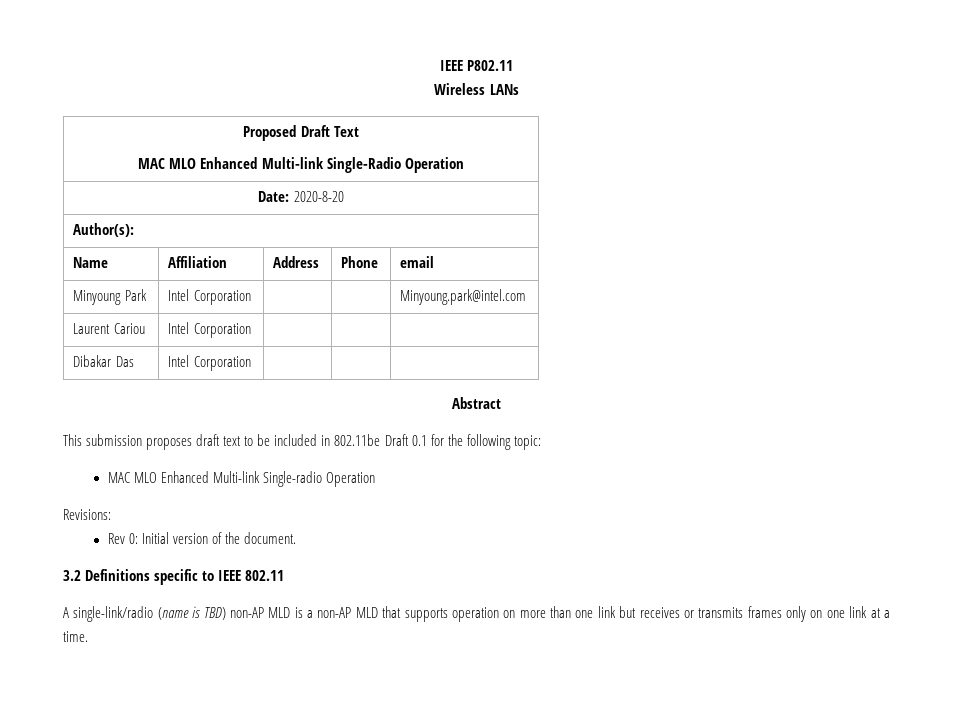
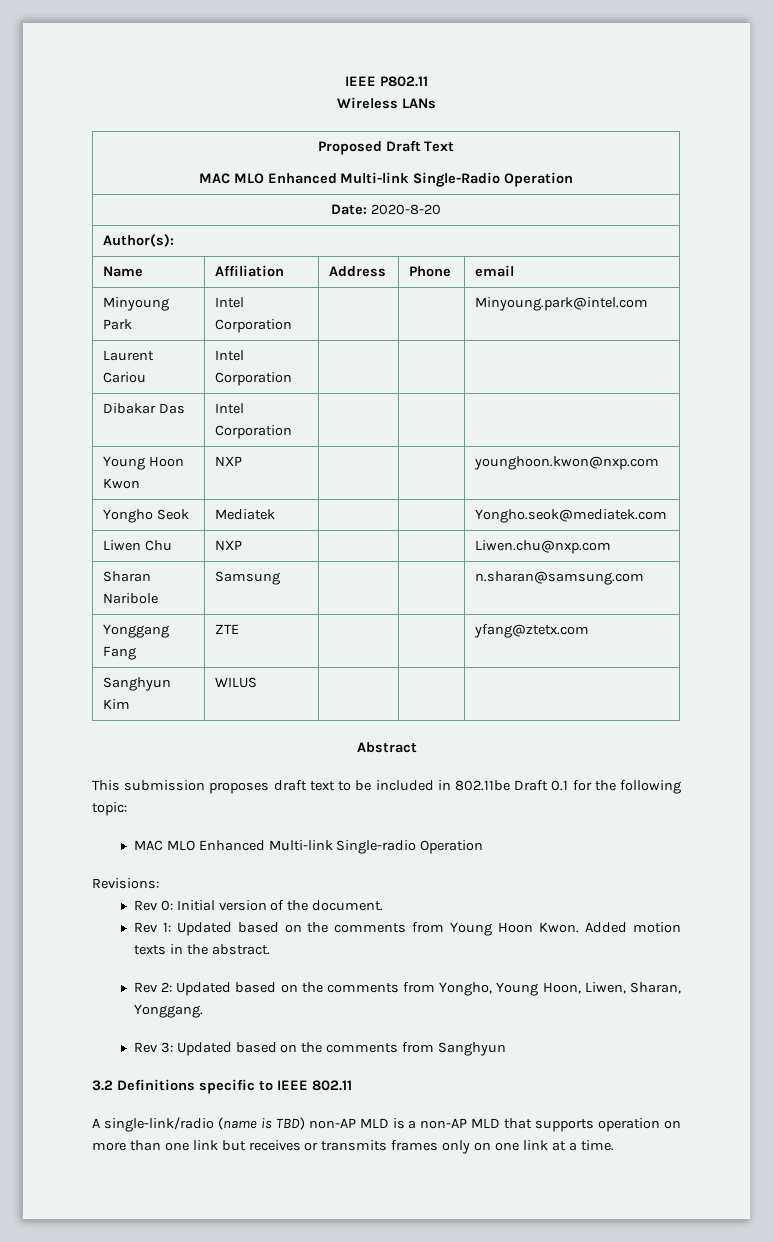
+ Young Hoon Kwon | NXP | | | younghoon.kwon@nxp.com
+ Yongho Seok | Mediatek | | | Yongho.seok@mediatek.com
+ Liwen Chu | NXP | | | Liwen.chu@nxp.com
+ Sharan Naribole | Samsung | | | n.sharan@samsung.com
+ Yonggang Fang | ZTE | | | yfang@ztetx.com
+ Sanghyun Kim | WILUS | | |
+ Rev 1: Updated based on the comments from Young Hoon Kwon. Added motion texts in the abstract.
+ Rev 2: Updated based on the comments from Yongho, Young Hoon, Liwen, Sharan, Yonggang.
+ Rev 3: Updated based on the comments from Sanghyun

